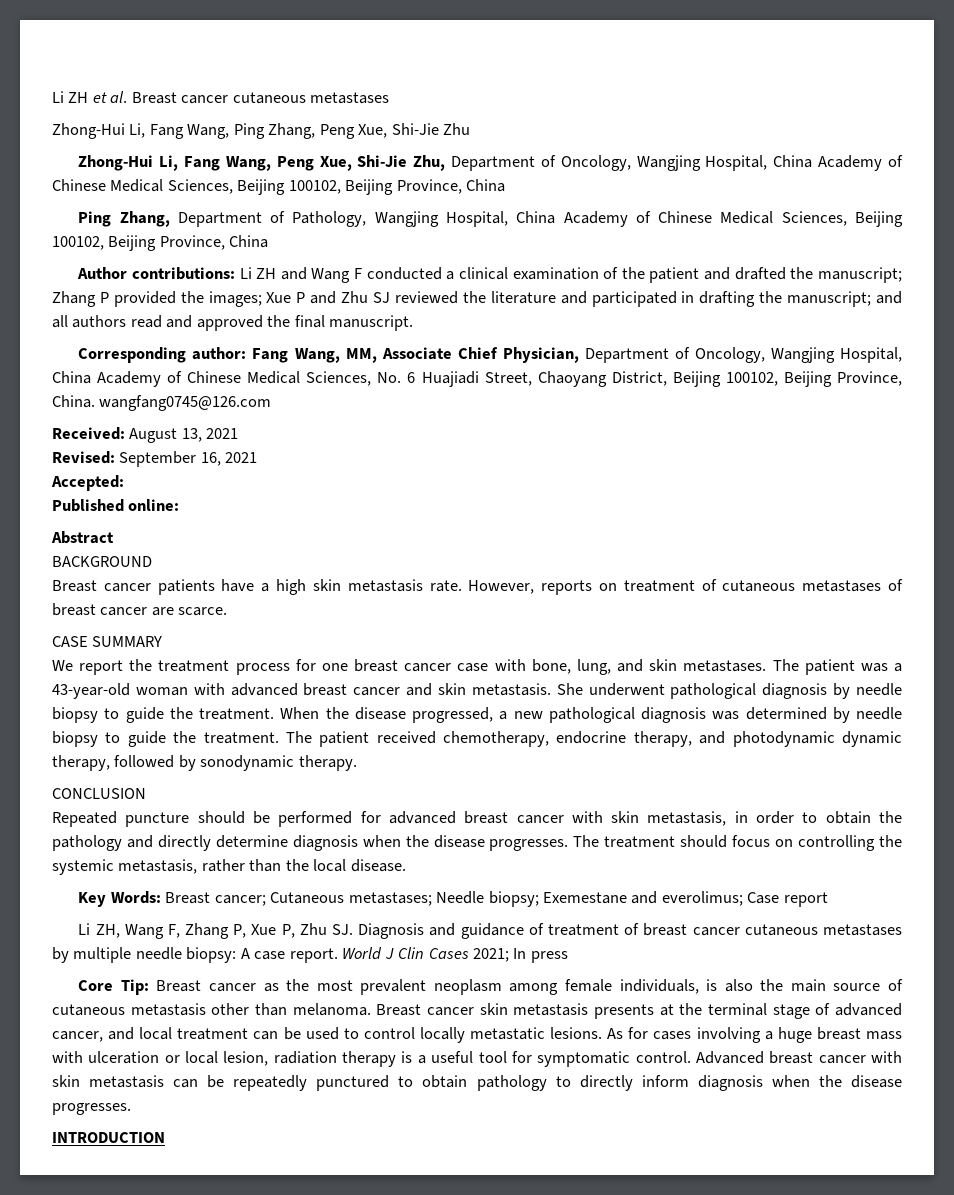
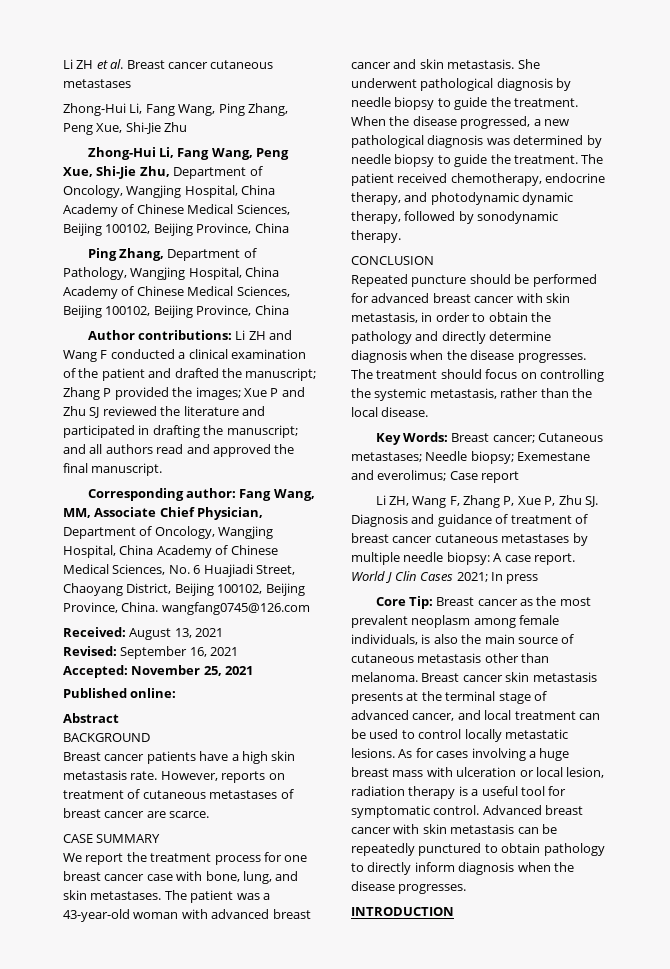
- Accepted:
+ Accepted: November 25, 2021

